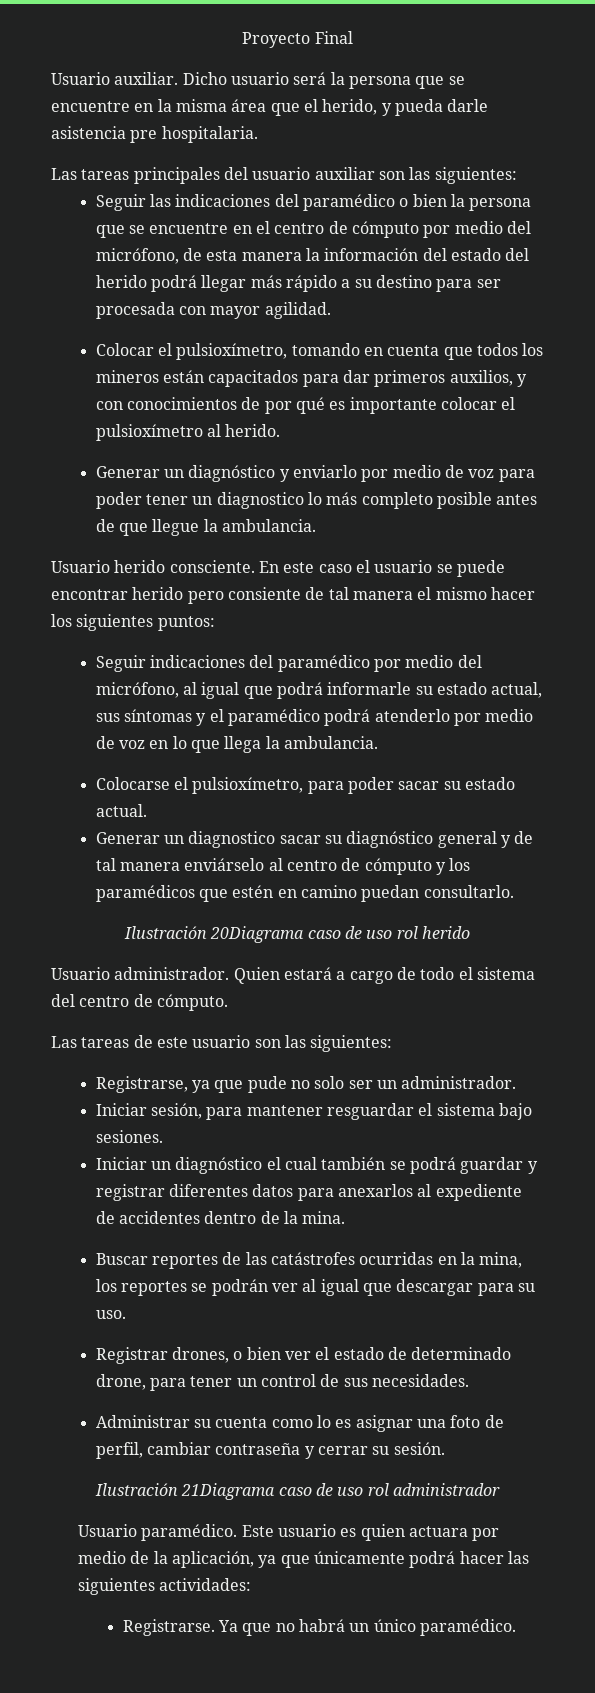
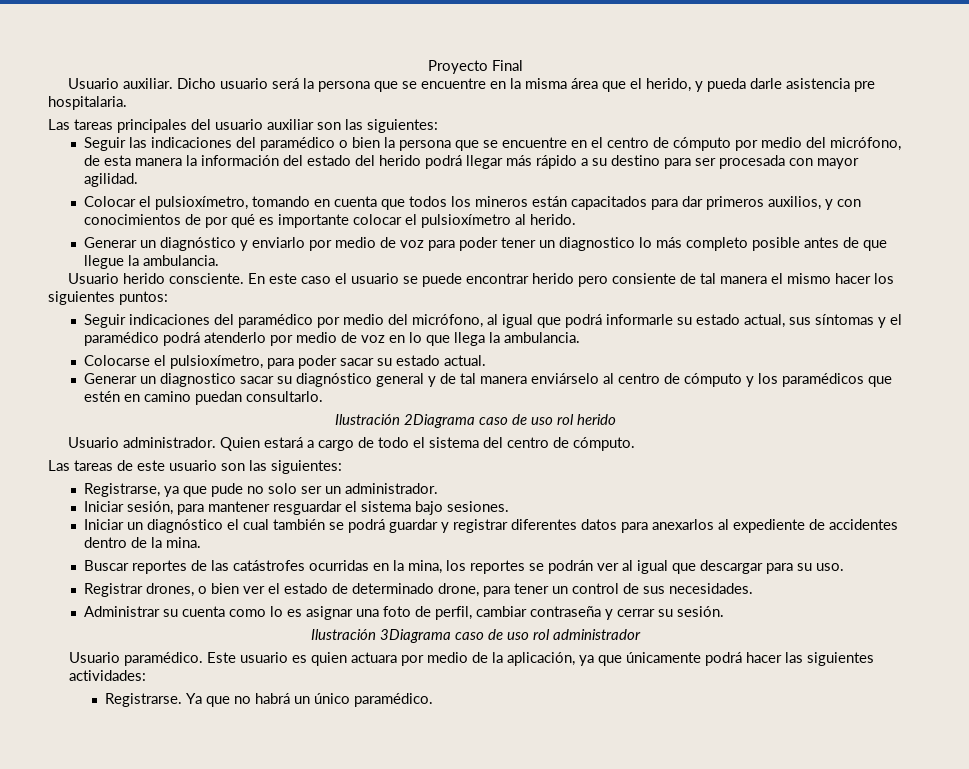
- Ilustración 20Diagrama caso de uso rol herido
+ Ilustración 2Diagrama caso de uso rol herido
- Ilustración 21Diagrama caso de uso rol administrador
+ Ilustración 3Diagrama caso de uso rol administrador

